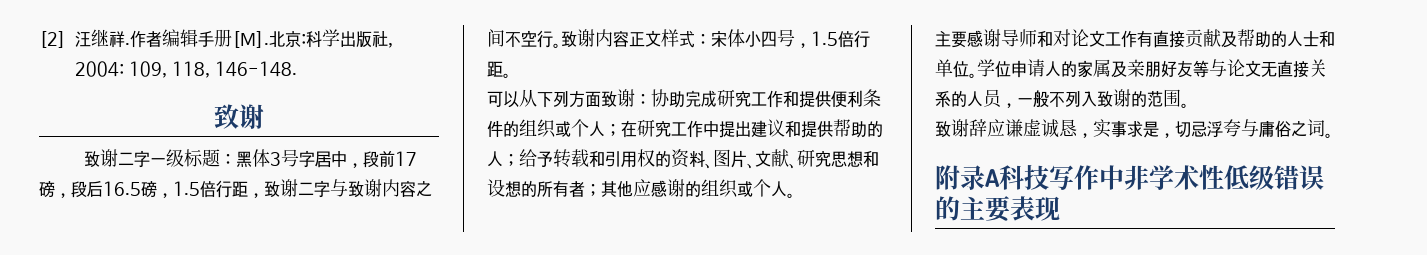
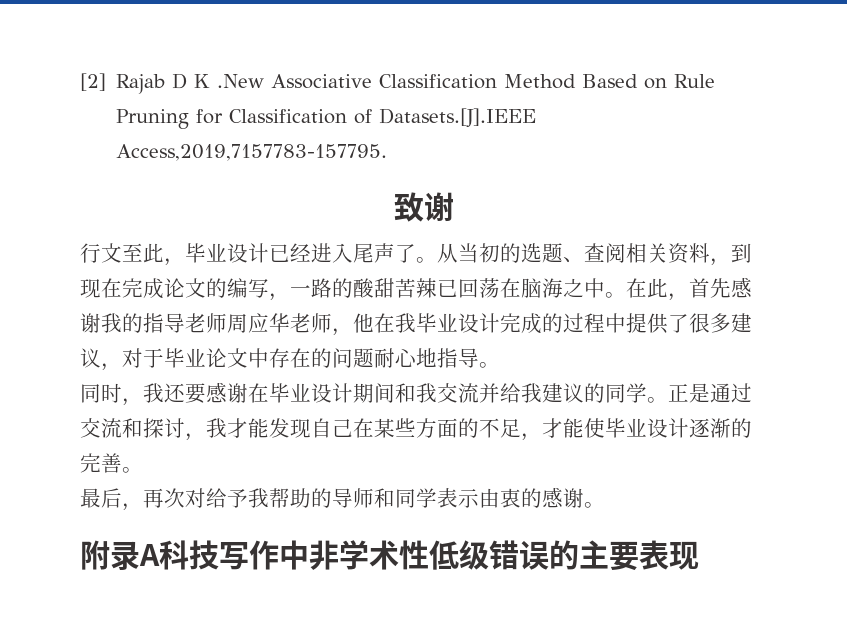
- [2]汪继祥.作者编辑手册[M].北京:科学出版社, 2004: 109, 118, 146-148.
+ [2] Rajab D K .New Associative Classification Method Based on Rule Pruning for Classification of Datasets.[J].IEEE Access,2019,7157783-157795.
  致谢
- 致谢二字一级标题：黑体3号字居中，段前17磅，段后16.5磅，1.5倍行距，致谢二字与致谢内容之间不空行。致谢内容正文样式：宋体小四号，1.5倍行距。
- 可以从下列方面致谢：协助完成研究工作和提供便利条件的组织或个人；在研究工作中提出建议和提供帮助的人；给予转载和引用权的资料、图片、文献、研究思想和设想的所有者；其他应感谢的组织或个人。
- 主要感谢导师和对论文工作有直接贡献及帮助的人士和单位。学位申请人的家属及亲朋好友等与论文无直接关系的人员，一般不列入致谢的范围。
- 致谢辞应谦虚诚恳，实事求是，切忌浮夸与庸俗之词。
+ 行文至此，毕业设计已经进入尾声了。从当初的选题、查阅相关资料，到现在完成论文的编写，一路的酸甜苦辣已回荡在脑海之中。在此，首先感谢我的指导老师周应华老师，他在我毕业设计完成的过程中提供了很多建议，对于毕业论文中存在的问题耐心地指导。
+ 同时，我还要感谢在毕业设计期间和我交流并给我建议的同学。正是通过交流和探讨，我才能发现自己在某些方面的不足，才能使毕业设计逐渐的完善。
+ 最后，再次对给予我帮助的导师和同学表示由衷的感谢。

